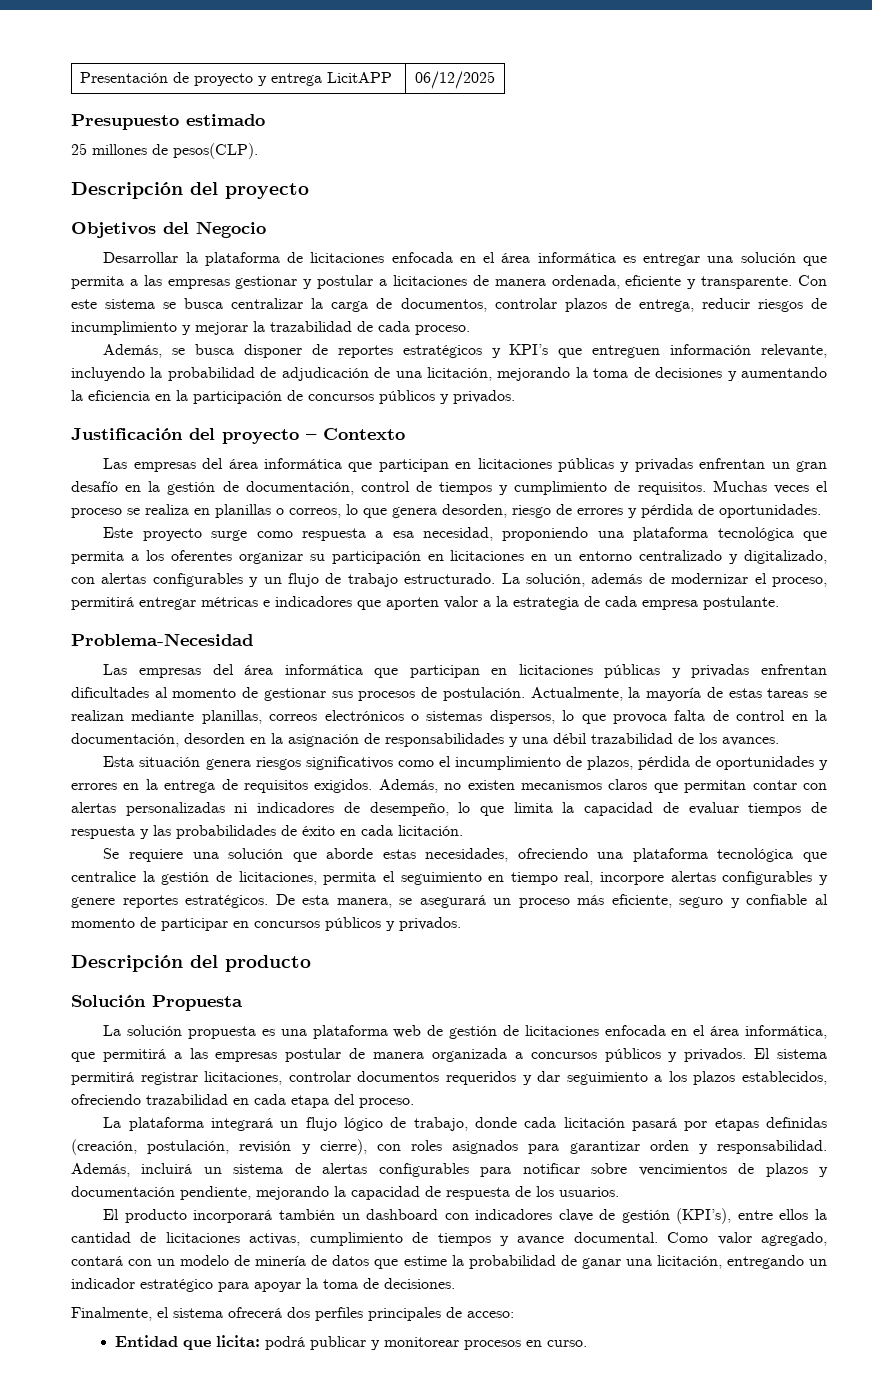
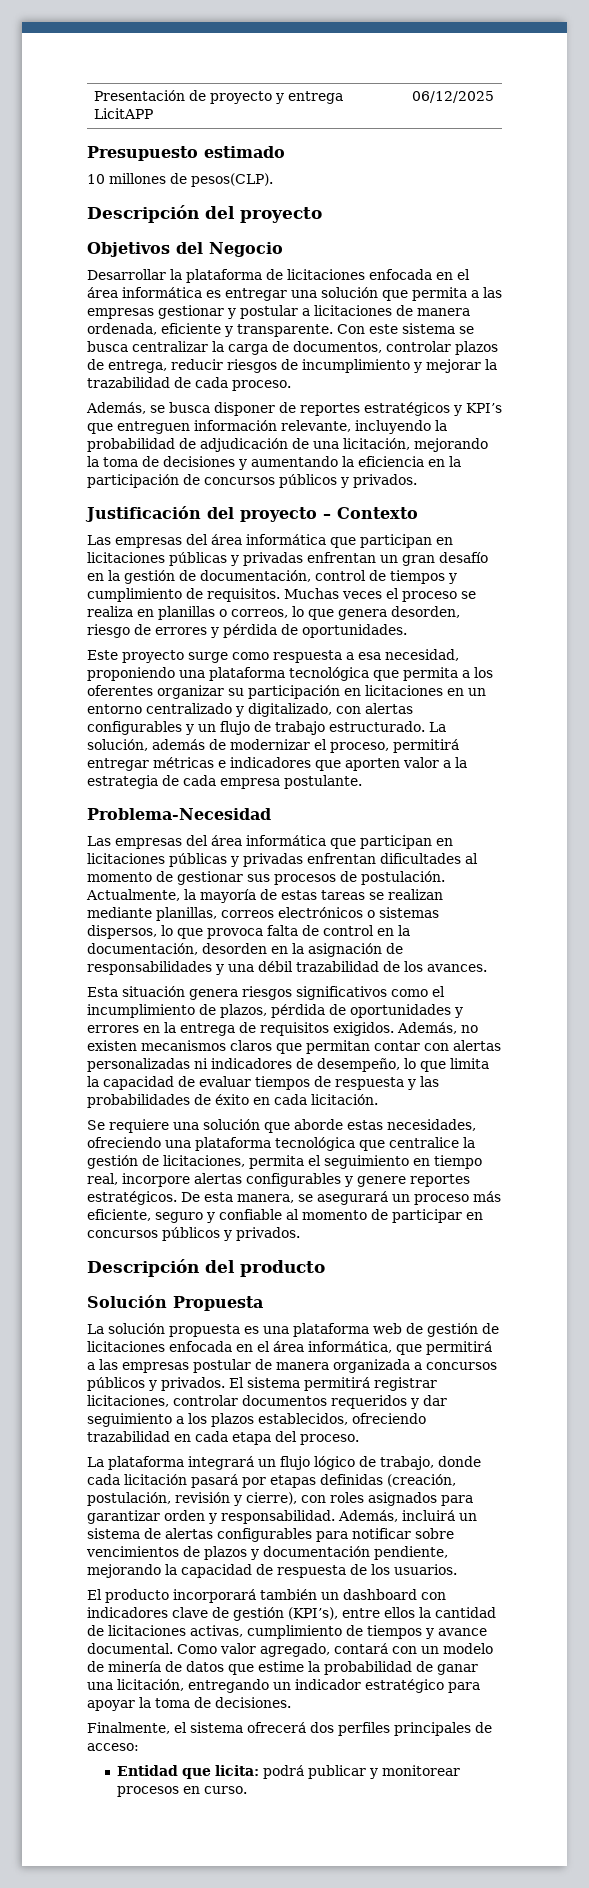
- 25 millones de pesos(CLP).
+ 10 millones de pesos(CLP).

